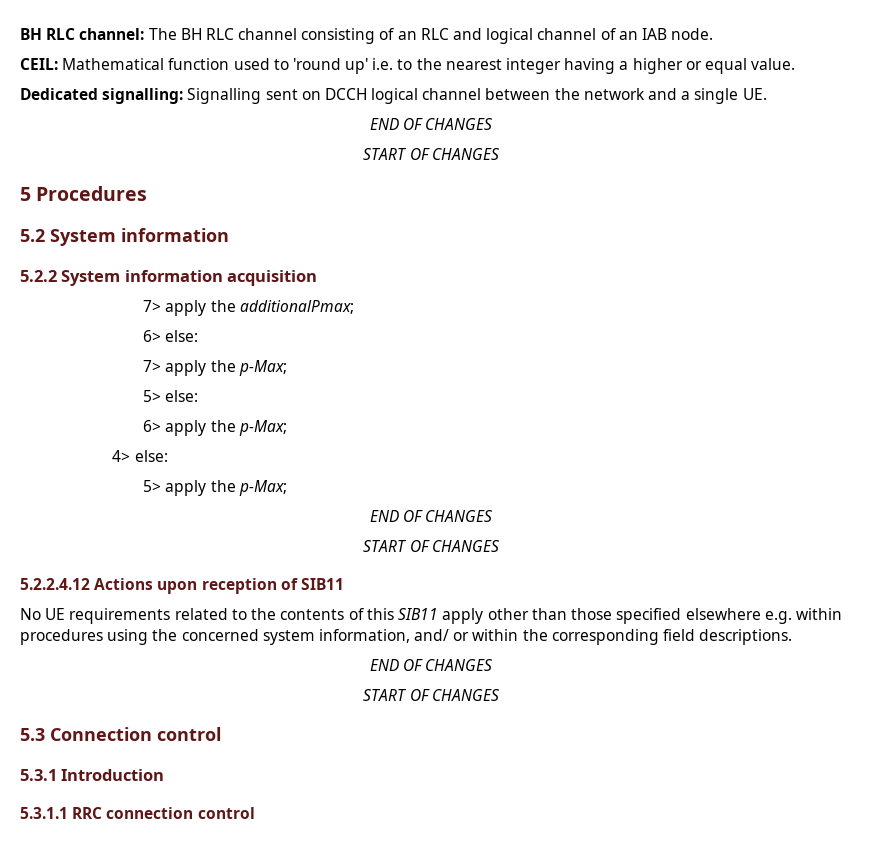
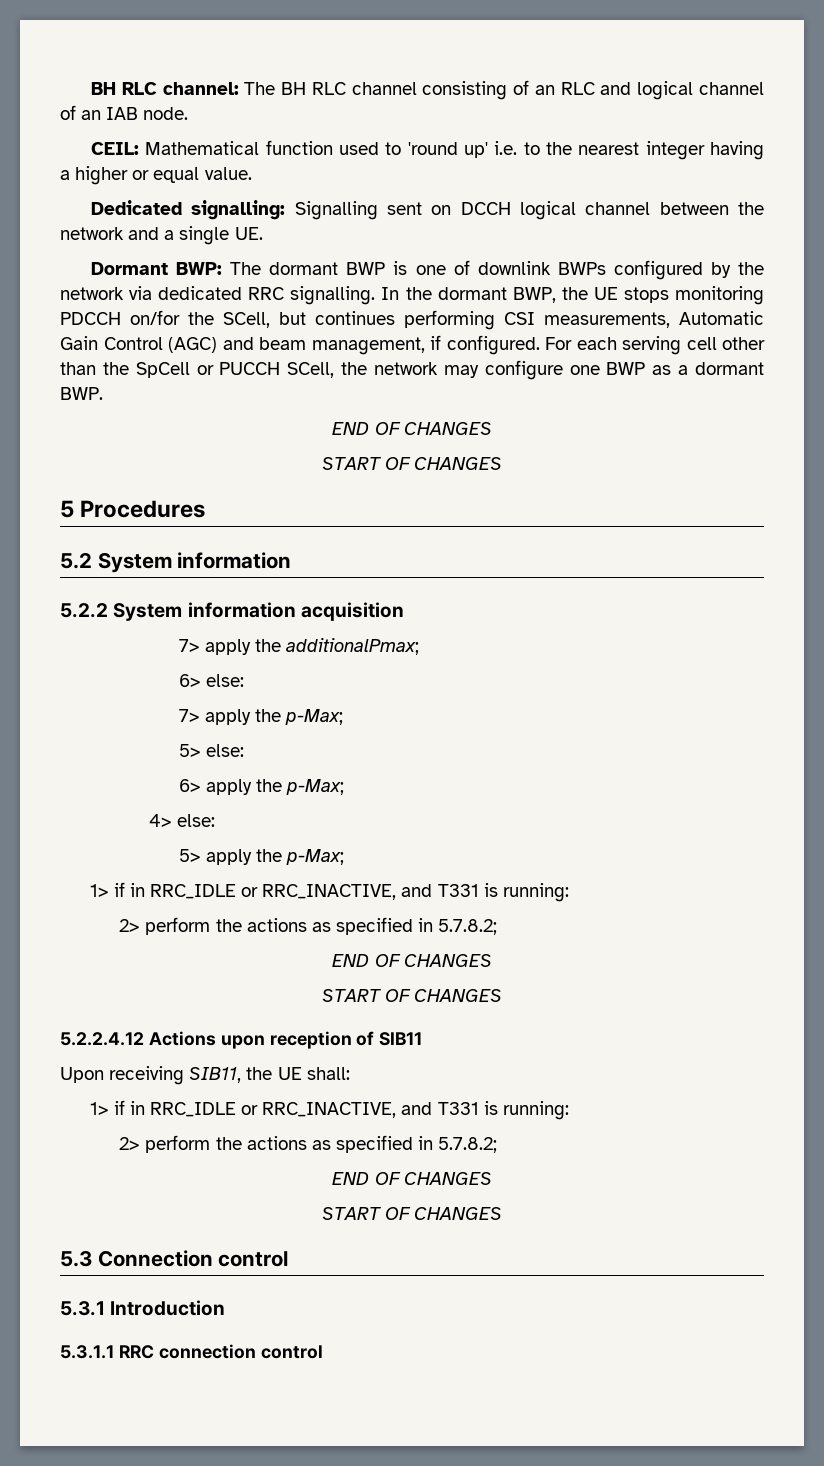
+ Dormant BWP: The dormant BWP is one of downlink BWPs configured by the network via dedicated RRC signalling. In the dormant BWP, the UE stops monitoring PDCCH on/for the SCell, but continues performing CSI measurements, Automatic Gain Control (AGC) and beam management, if configured. For each serving cell other than the SpCell or PUCCH SCell, the network may configure one BWP as a dormant BWP.
  5> apply the p-Max;
+ 1> if in RRC_IDLE or RRC_INACTIVE, and T331 is running:
+ 2> perform the actions as specified in 5.7.8.2;
- No UE requirements related to the contents of this SIB11 apply other than those specified elsewhere e.g. within procedures using the concerned system information, and/ or within the corresponding field descriptions.
+ Upon receiving SIB11, the UE shall:
+ 1> if in RRC_IDLE or RRC_INACTIVE, and T331 is running:
+ 2> perform the actions as specified in 5.7.8.2;

